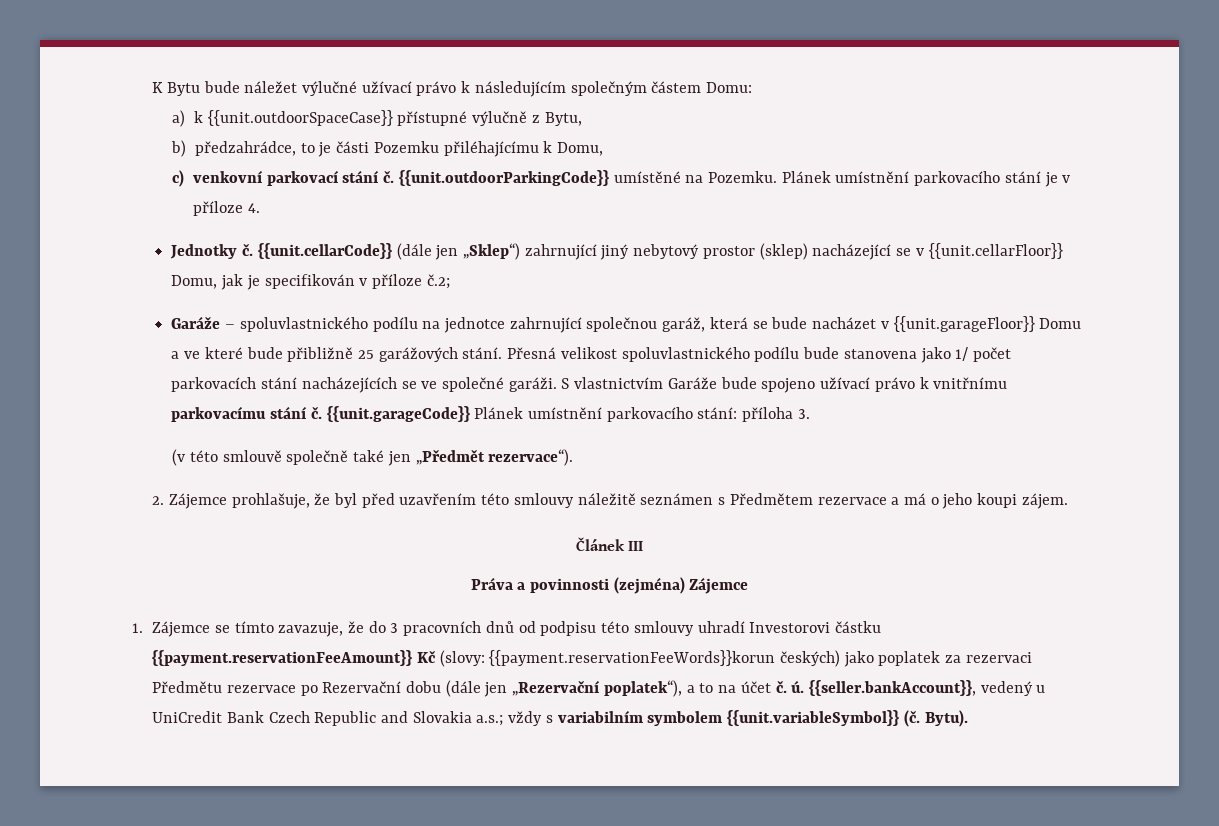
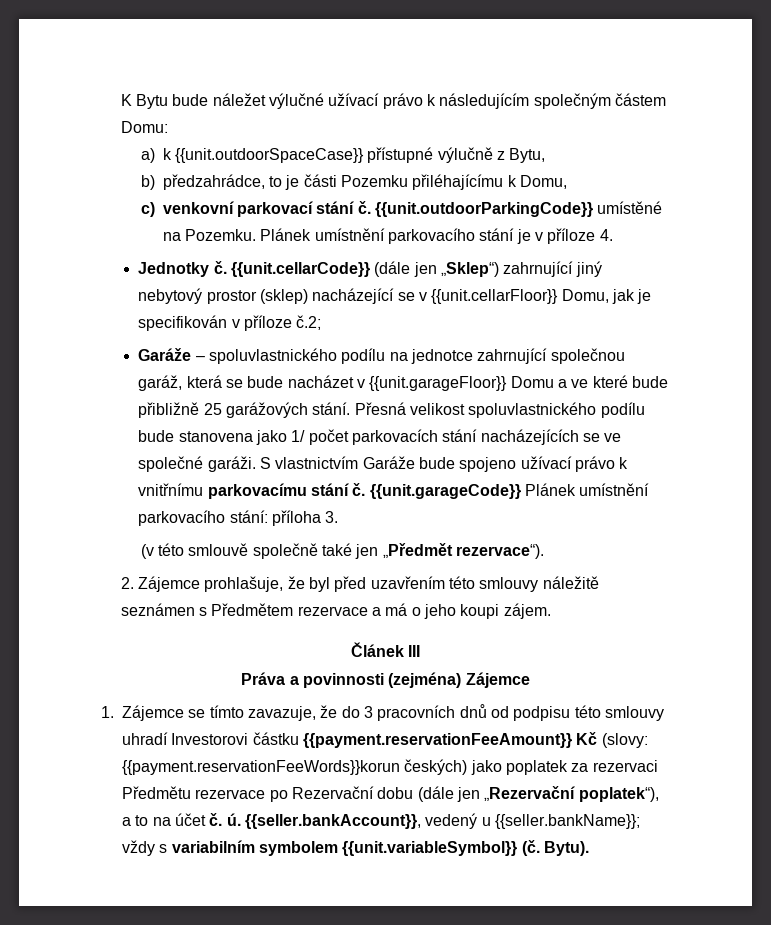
- {{seller.bankAccount}}, vedený u UniCredit Bank Czech Republic and Slovakia a.s.; vždy s variabilním symbolem {{unit.variableSymbol}} (č.
+ {{seller.bankAccount}}, vedený u {{seller.bankName}}; vždy s variabilním symbolem {{unit.variableSymbol}} (č.

